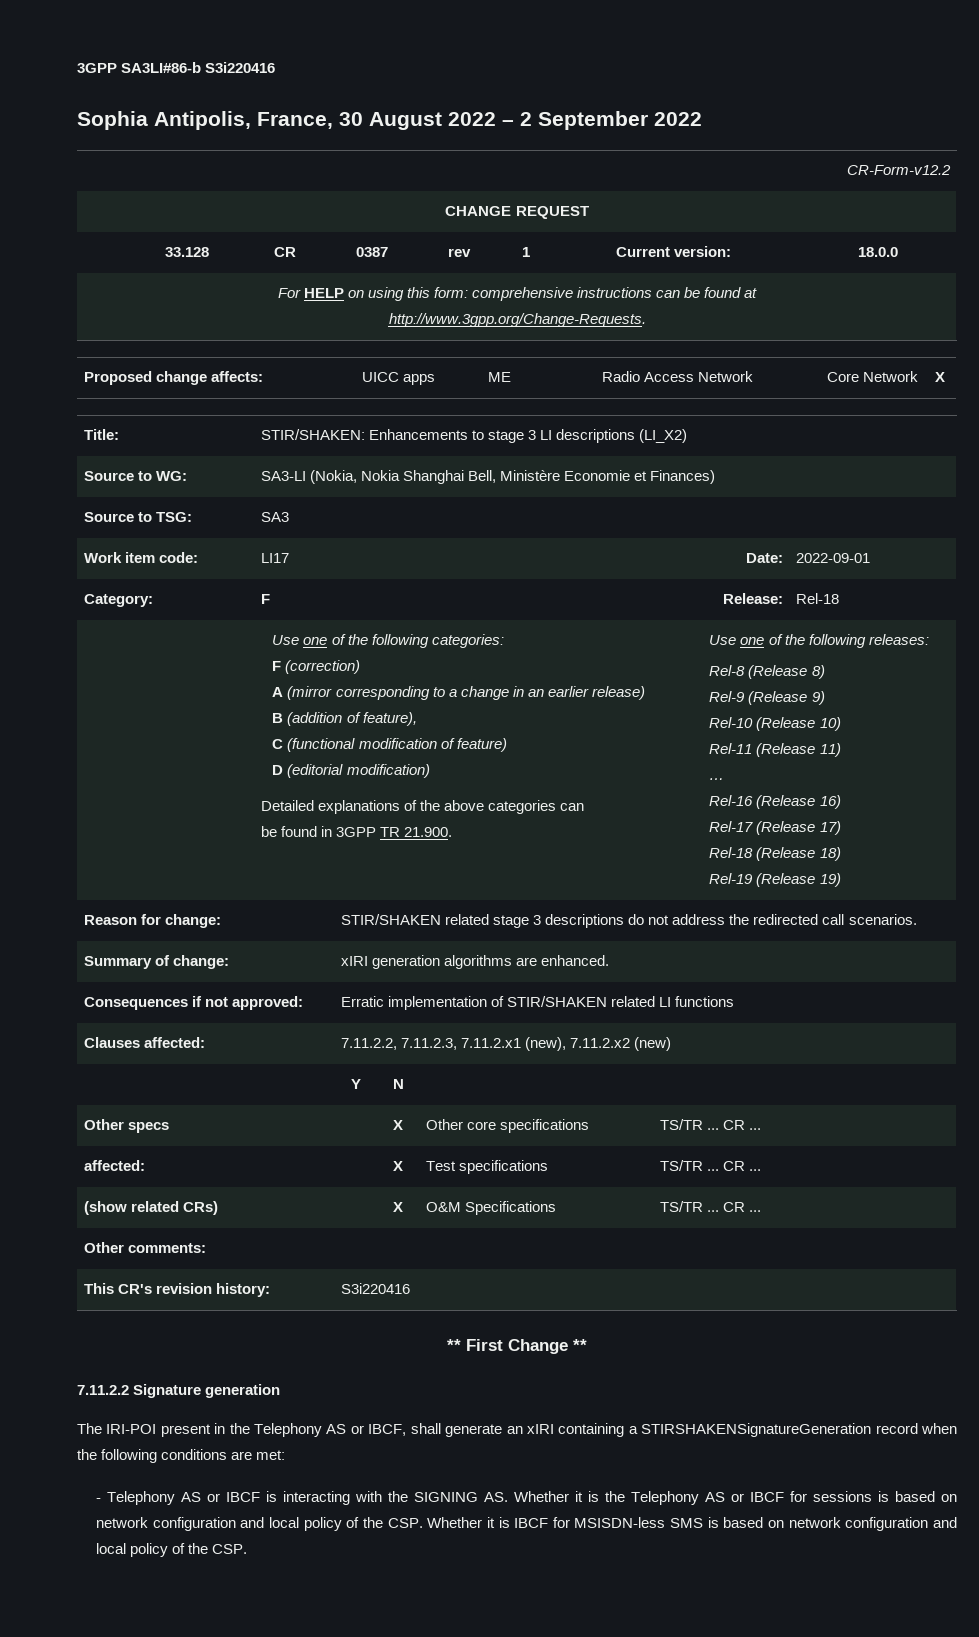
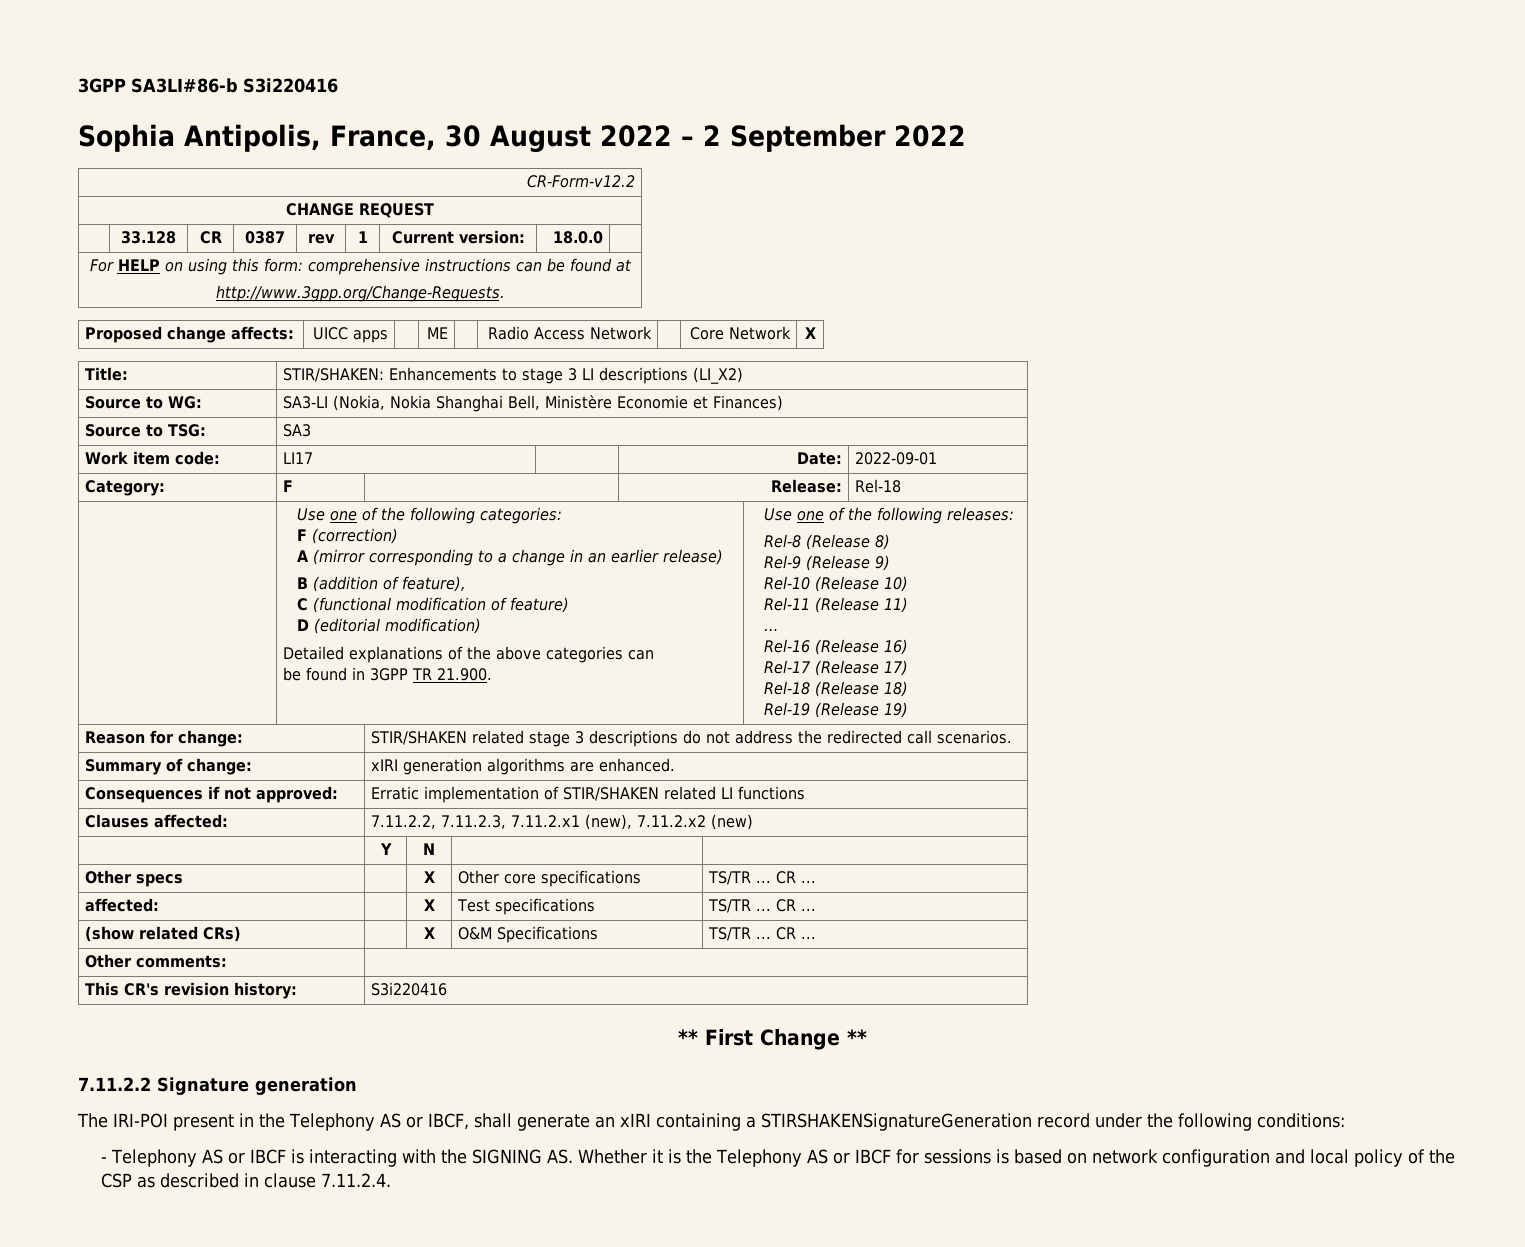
- The IRI-POI present in the Telephony AS or IBCF, shall generate an xIRI containing a STIRSHAKENSignatureGeneration record when the following conditions are met:
+ The IRI-POI present in the Telephony AS or IBCF, shall generate an xIRI containing a STIRSHAKENSignatureGeneration record under the following conditions:
- - Telephony AS or IBCF is interacting with the SIGNING AS. Whether it is the Telephony AS or IBCF for sessions is based on network configuration and local policy of the CSP. Whether it is IBCF for MSISDN-less SMS is based on network configuration and local policy of the CSP.
+ - Telephony AS or IBCF is interacting with the SIGNING AS. Whether it is the Telephony AS or IBCF for sessions is based on network configuration and local policy of the CSP as described in clause 7.11.2.4.

